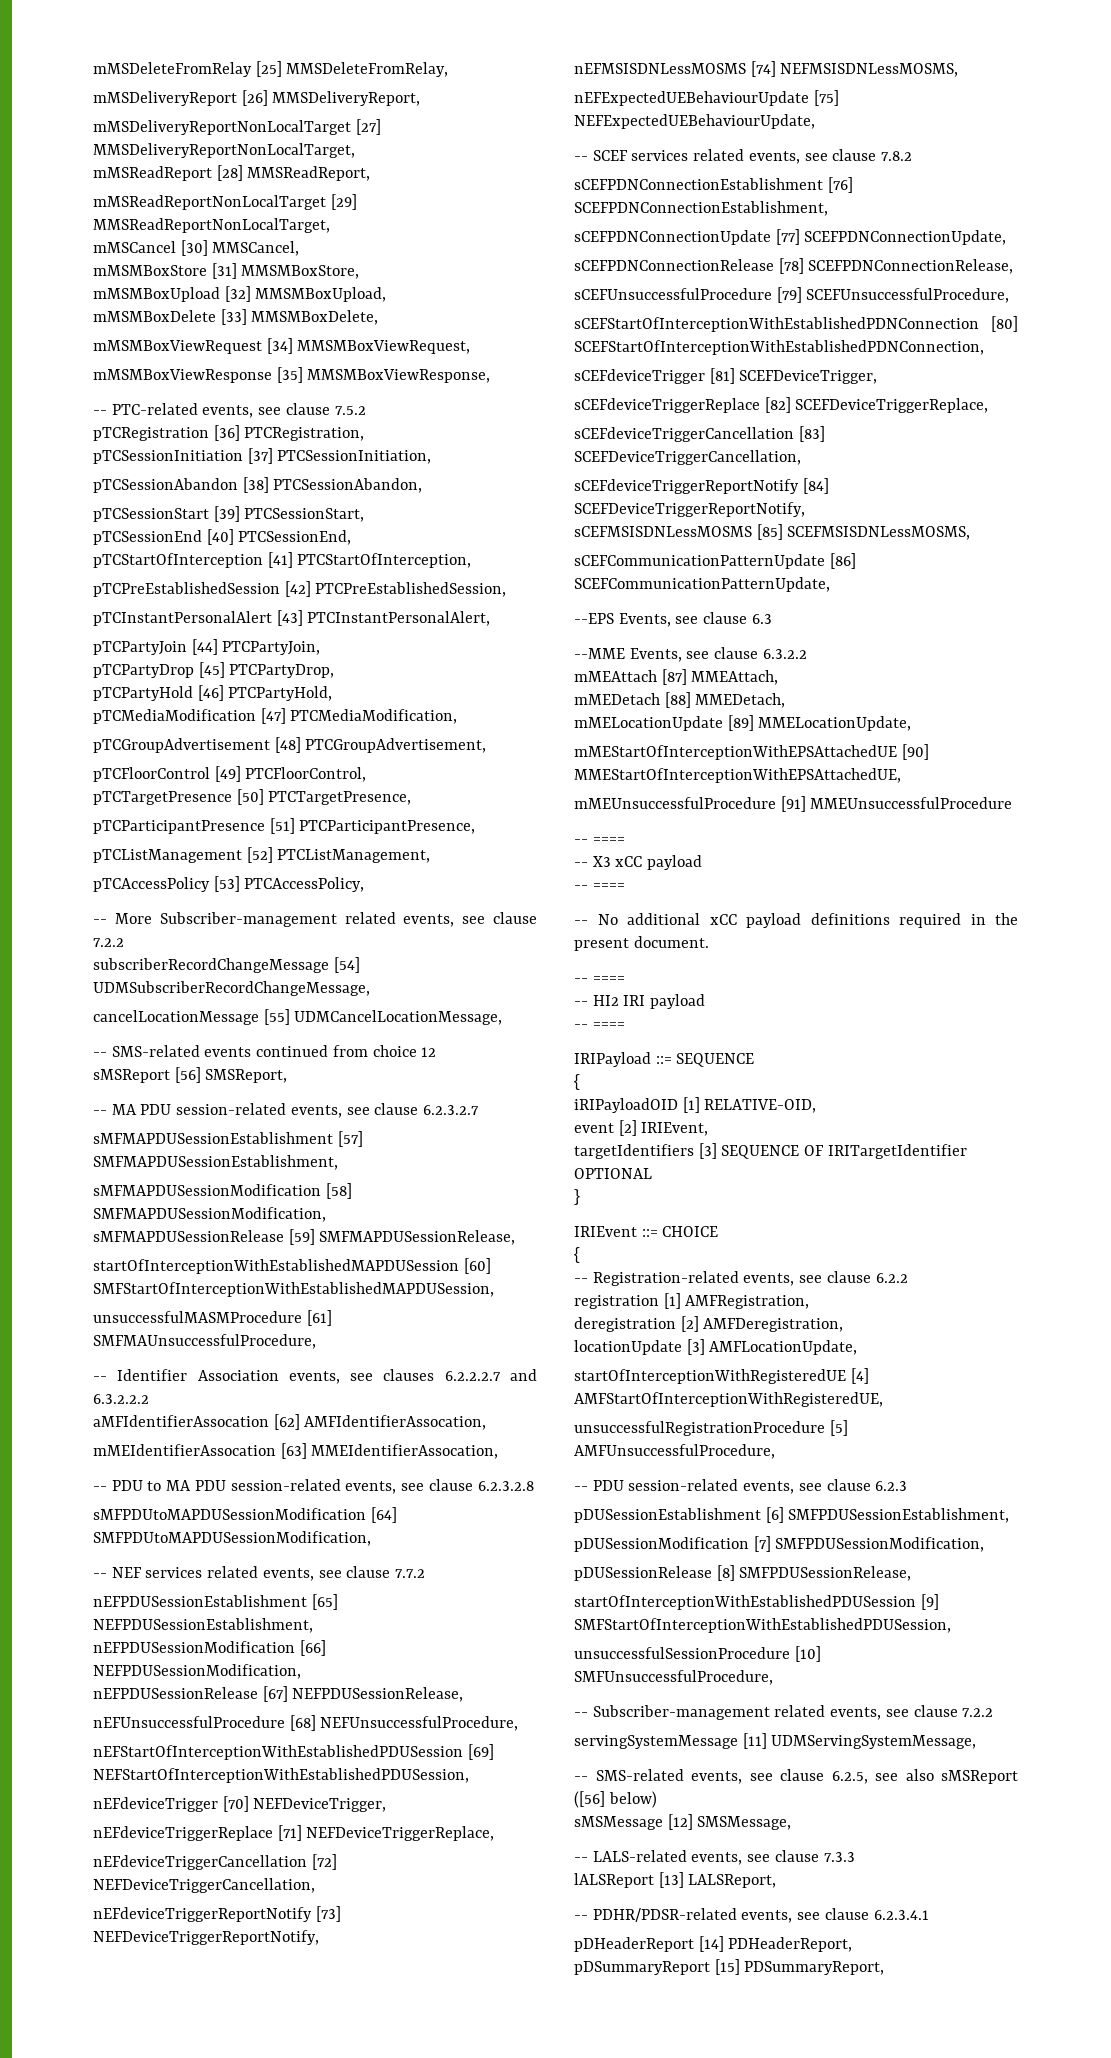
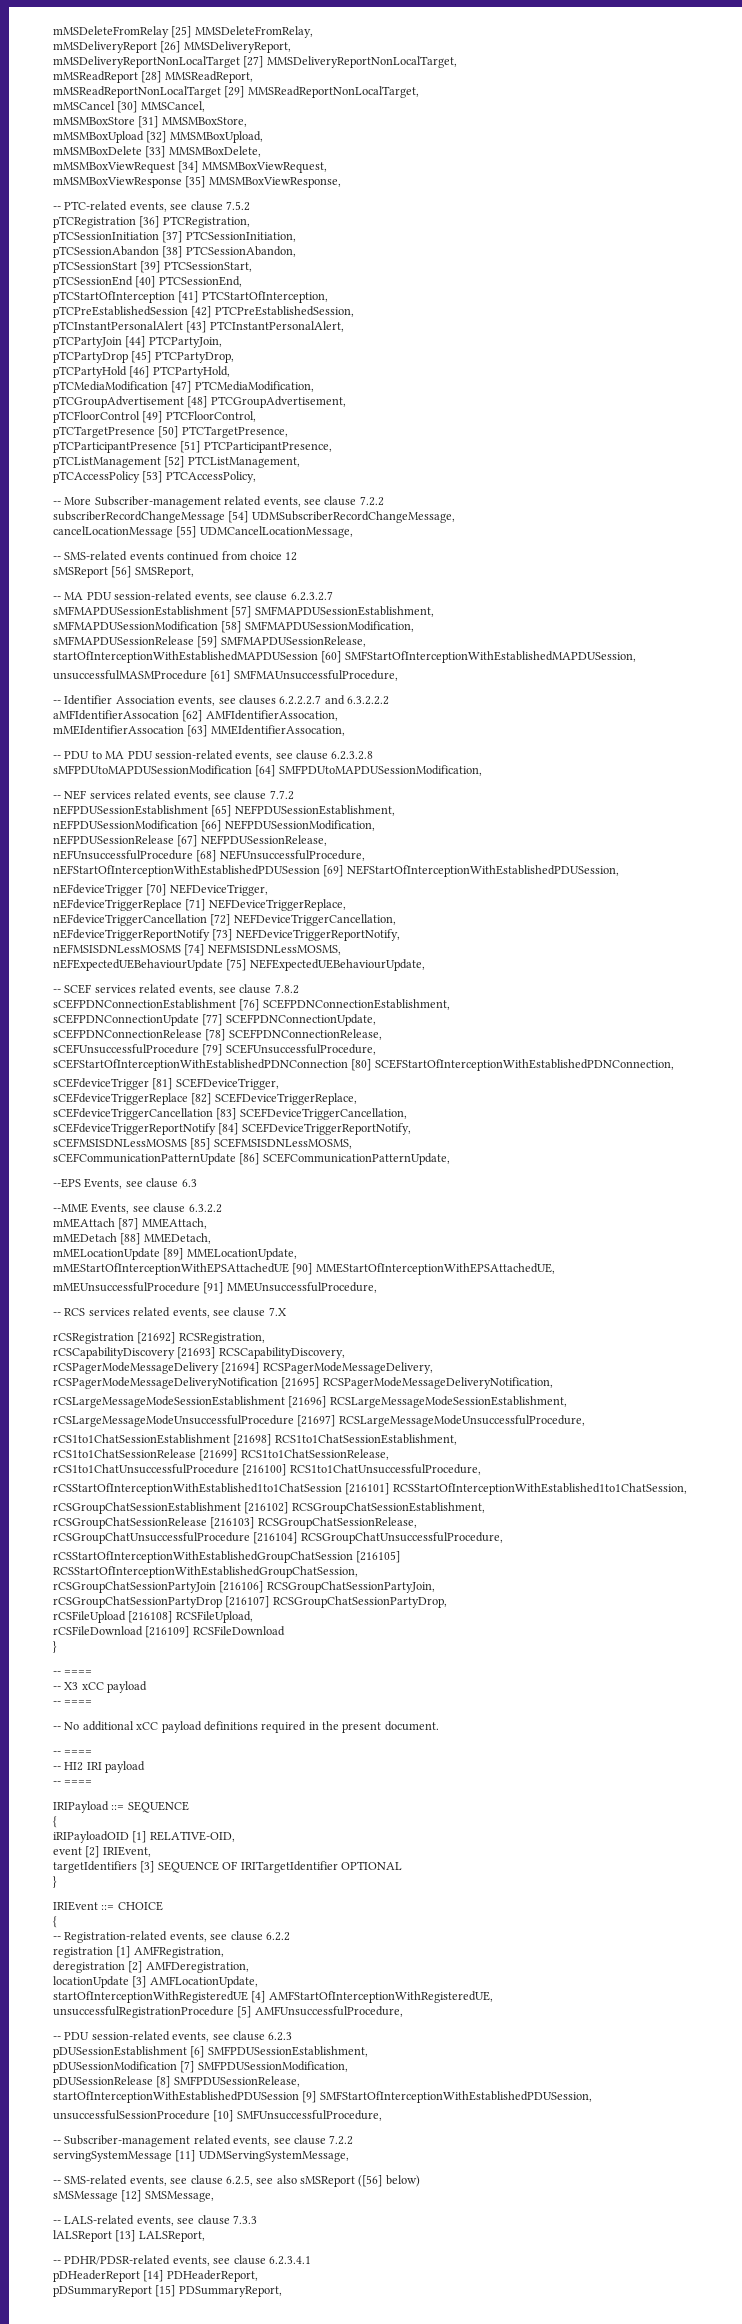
- mMEUnsuccessfulProcedure [91] MMEUnsuccessfulProcedure
+ mMEUnsuccessfulProcedure [91] MMEUnsuccessfulProcedure,
+ -- RCS services related events, see clause 7.X
+ rCSRegistration [21692] RCSRegistration,
+ rCSCapabilityDiscovery [21693] RCSCapabilityDiscovery,
+ rCSPagerModeMessageDelivery [21694] RCSPagerModeMessageDelivery,
+ rCSPagerModeMessageDeliveryNotification [21695] RCSPagerModeMessageDeliveryNotification,
+ rCSLargeMessageModeSessionEstablishment [21696] RCSLargeMessageModeSessionEstablishment,
+ rCSLargeMessageModeUnsuccessfulProcedure [21697] RCSLargeMessageModeUnsuccessfulProcedure,
+ rCS1to1ChatSessionEstablishment [21698] RCS1to1ChatSessionEstablishment,
+ rCS1to1ChatSessionRelease [21699] RCS1to1ChatSessionRelease,
+ rCS1to1ChatUnsuccessfulProcedure [216100] RCS1to1ChatUnsuccessfulProcedure,
+ rCSStartOfInterceptionWithEstablished1to1ChatSession [216101] RCSStartOfInterceptionWithEstablished1to1ChatSession,
+ rCSGroupChatSessionEstablishment [216102] RCSGroupChatSessionEstablishment,
+ rCSGroupChatSessionRelease [216103] RCSGroupChatSessionRelease,
+ rCSGroupChatUnsuccessfulProcedure [216104] RCSGroupChatUnsuccessfulProcedure,
+ rCSStartOfInterceptionWithEstablishedGroupChatSession [216105] RCSStartOfInterceptionWithEstablishedGroupChatSession,
+ rCSGroupChatSessionPartyJoin [216106] RCSGroupChatSessionPartyJoin,
+ rCSGroupChatSessionPartyDrop [216107] RCSGroupChatSessionPartyDrop,
+ rCSFileUpload [216108] RCSFileUpload,
+ rCSFileDownload [216109] RCSFileDownload
+ }

